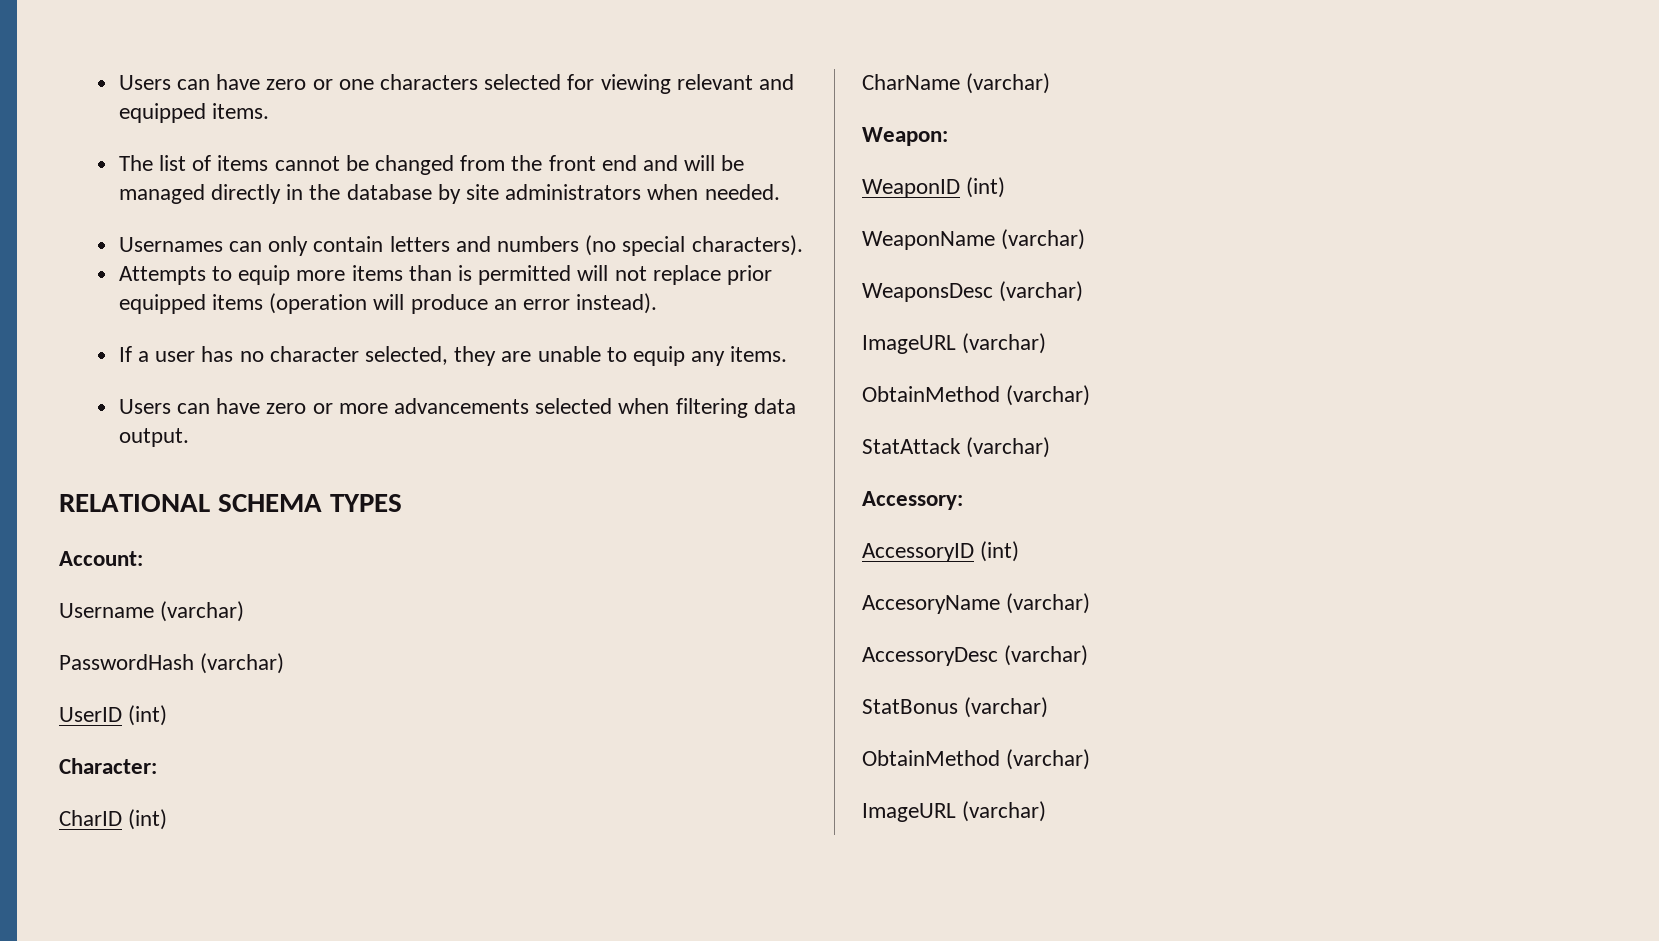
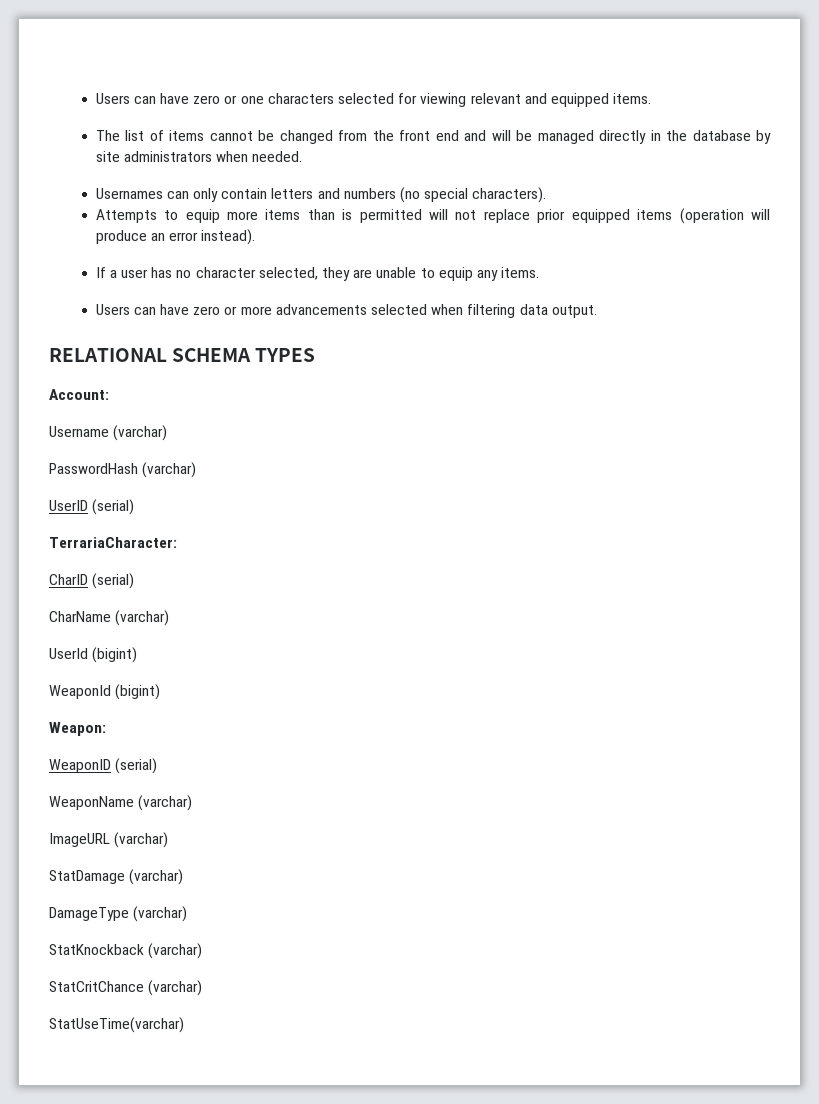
- UserID (int)
- Character:
+ UserID (serial)
+ TerrariaCharacter:
- CharID (int)
+ CharID (serial)
+ UserId (bigint)
+ WeaponId (bigint)
- WeaponID (int)
+ WeaponID (serial)
- WeaponsDesc (varchar)
  ImageURL (varchar)
- ObtainMethod (varchar)
- StatAttack (varchar)
- Accessory:
- AccessoryID (int)
- AccesoryName (varchar)
- AccessoryDesc (varchar)
- StatBonus (varchar)
- ObtainMethod (varchar)
- ImageURL (varchar)
+ StatDamage (varchar)
+ DamageType (varchar)
+ StatKnockback (varchar)
+ StatCritChance (varchar)
+ StatUseTime(varchar)

